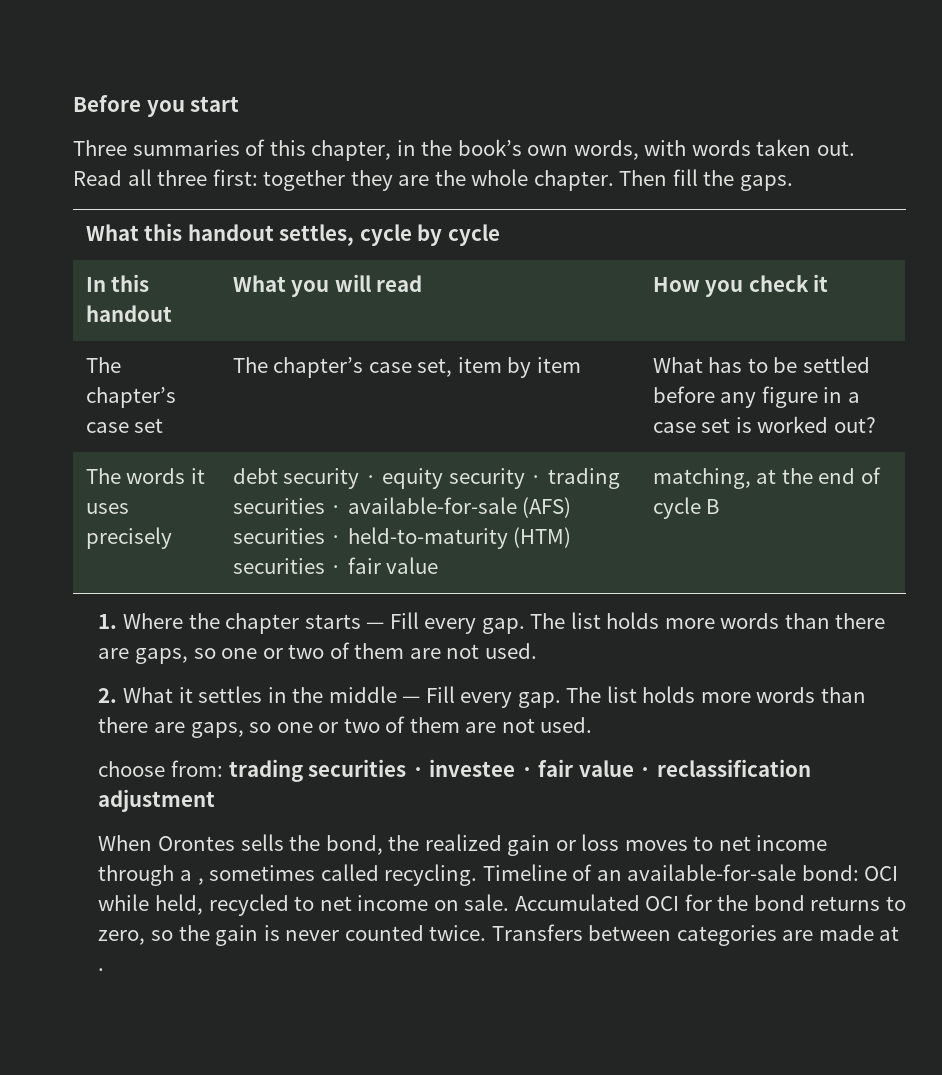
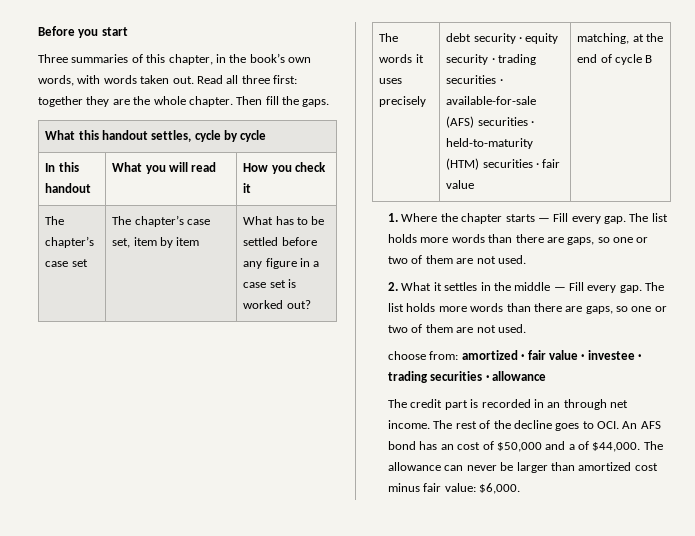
- choose from: trading securities · investee · fair value · reclassification adjustment
- When Orontes sells the bond, the realized gain or loss moves to net income through a , sometimes called recycling. Timeline of an available-for-sale bond: OCI while held, recycled to net income on sale. Accumulated OCI for the bond returns to zero, so the gain is never counted twice. Transfers between categories are made at .
+ choose from: amortized · fair value · investee · trading securities · allowance
+ The credit part is recorded in an through net income. The rest of the decline goes to OCI. An AFS bond has an cost of $50,000 and a of $44,000. The allowance can never be larger than amortized cost minus fair value: $6,000.

